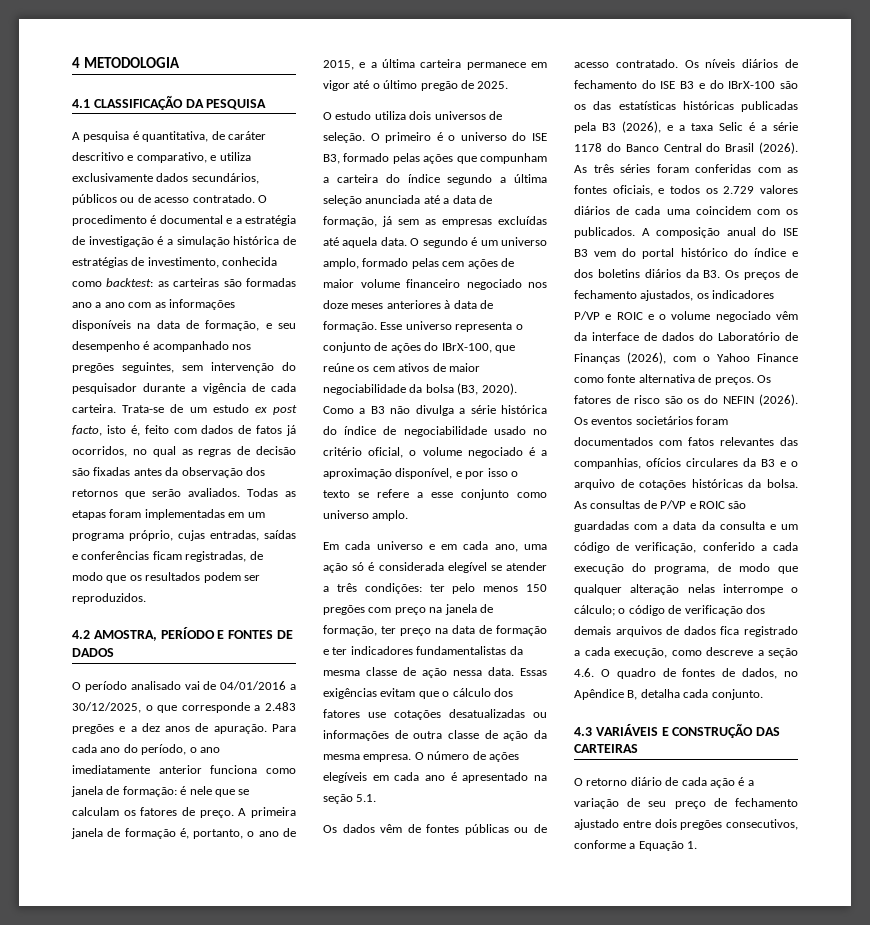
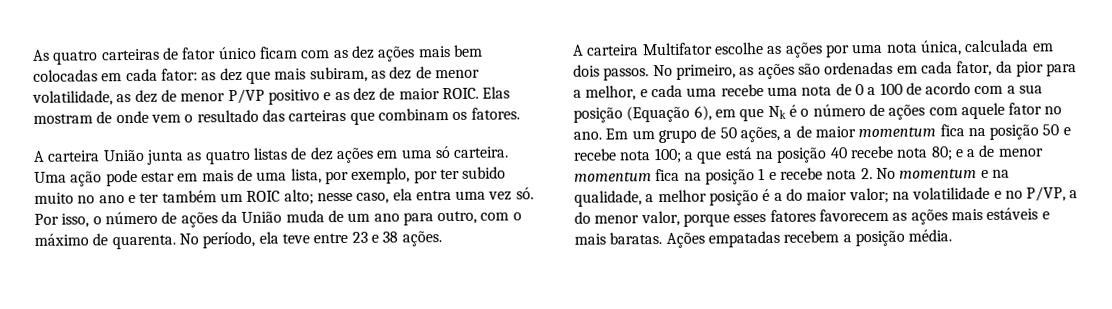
- 4 METODOLOGIA
- 4.1 CLASSIFICAÇÃO DA PESQUISA
- A pesquisa é quantitativa, de caráter descritivo e comparativo, e utiliza exclusivamente dados secundários, públicos ou de acesso contratado. O procedimento é documental e a estratégia de investigação é a simulação histórica de estratégias de investimento, conhecida como backtest: as carteiras são formadas ano a ano com as informações disponíveis na data de formação, e seu desempenho é acompanhado nos pregões seguintes, sem intervenção do pesquisador durante a vigência de cada carteira. Trata-se de um estudo ex post facto, isto é, feito com dados de fatos já ocorridos, no qual as regras de decisão são fixadas antes da observação dos retornos que serão avaliados. Todas as etapas foram implementadas em um programa próprio, cujas entradas, saídas e conferências ficam registradas, de modo que os resultados podem ser reproduzidos.
- 4.2 AMOSTRA, PERÍODO E FONTES DE DADOS
- O período analisado vai de 04/01/2016 a 30/12/2025, o que corresponde a 2.483 pregões e a dez anos de apuração. Para cada ano do período, o ano imediatamente anterior funciona como janela de formação: é nele que se calculam os fatores de preço. A primeira janela de formação é, portanto, o ano de 2015, e a última carteira permanece em vigor até o último pregão de 2025.
- O estudo utiliza dois universos de seleção. O primeiro é o universo do ISE B3, formado pelas ações que compunham a carteira do índice segundo a última seleção anunciada até a data de formação, já sem as empresas excluídas até aquela data. O segundo é um universo amplo, formado pelas cem ações de maior volume financeiro negociado nos doze meses anteriores à data de formação. Esse universo representa o conjunto de ações do IBrX-100, que reúne os cem ativos de maior negociabilidade da bolsa (B3, 2020). Como a B3 não divulga a série histórica do índice de negociabilidade usado no critério oficial, o volume negociado é a aproximação disponível, e por isso o texto se refere a esse conjunto como universo amplo.
- Em cada universo e em cada ano, uma ação só é considerada elegível se atender a três condições: ter pelo menos 150 pregões com preço na janela de formação, ter preço na data de formação e ter indicadores fundamentalistas da mesma classe de ação nessa data. Essas exigências evitam que o cálculo dos fatores use cotações desatualizadas ou informações de outra classe de ação da mesma empresa. O número de ações elegíveis em cada ano é apresentado na seção 5.1.
- Os dados vêm de fontes públicas ou de acesso contratado. Os níveis diários de fechamento do ISE B3 e do IBrX-100 são os das estatísticas históricas publicadas pela B3 (2026), e a taxa Selic é a série 1178 do Banco Central do Brasil (2026). As três séries foram conferidas com as fontes oficiais, e todos os 2.729 valores diários de cada uma coincidem com os publicados. A composição anual do ISE B3 vem do portal histórico do índice e dos boletins diários da B3. Os preços de fechamento ajustados, os indicadores P/VP e ROIC e o volume negociado vêm da interface de dados do Laboratório de Finanças (2026), com o Yahoo Finance como fonte alternativa de preços. Os fatores de risco são os do NEFIN (2026). Os eventos societários foram documentados com fatos relevantes das companhias, ofícios circulares da B3 e o arquivo de cotações históricas da bolsa. As consultas de P/VP e ROIC são guardadas com a data da consulta e um código de verificação, conferido a cada execução do programa, de modo que qualquer alteração nelas interrompe o cálculo; o código de verificação dos demais arquivos de dados fica registrado a cada execução, como descreve a seção 4.6. O quadro de fontes de dados, no Apêndice B, detalha cada conjunto.
- 4.3 VARIÁVEIS E CONSTRUÇÃO DAS CARTEIRAS
- O retorno diário de cada ação é a variação de seu preço de fechamento ajustado entre dois pregões consecutivos, conforme a Equação 1.
+ As quatro carteiras de fator único ficam com as dez ações mais bem colocadas em cada fator: as dez que mais subiram, as dez de menor volatilidade, as dez de menor P/VP positivo e as dez de maior ROIC. Elas mostram de onde vem o resultado das carteiras que combinam os fatores.
+ A carteira União junta as quatro listas de dez ações em uma só carteira. Uma ação pode estar em mais de uma lista, por exemplo, por ter subido muito no ano e ter também um ROIC alto; nesse caso, ela entra uma vez só. Por isso, o número de ações da União muda de um ano para outro, com o máximo de quarenta. No período, ela teve entre 23 e 38 ações.
+ A carteira Multifator escolhe as ações por uma nota única, calculada em dois passos. No primeiro, as ações são ordenadas em cada fator, da pior para a melhor, e cada uma recebe uma nota de 0 a 100 de acordo com a sua posição (Equação 6), em que Nk é o número de ações com aquele fator no ano. Em um grupo de 50 ações, a de maior momentum fica na posição 50 e recebe nota 100; a que está na posição 40 recebe nota 80; e a de menor momentum fica na posição 1 e recebe nota 2. No momentum e na qualidade, a melhor posição é a do maior valor; na volatilidade e no P/VP, a do menor valor, porque esses fatores favorecem as ações mais estáveis e mais baratas. Ações empatadas recebem a posição média.

